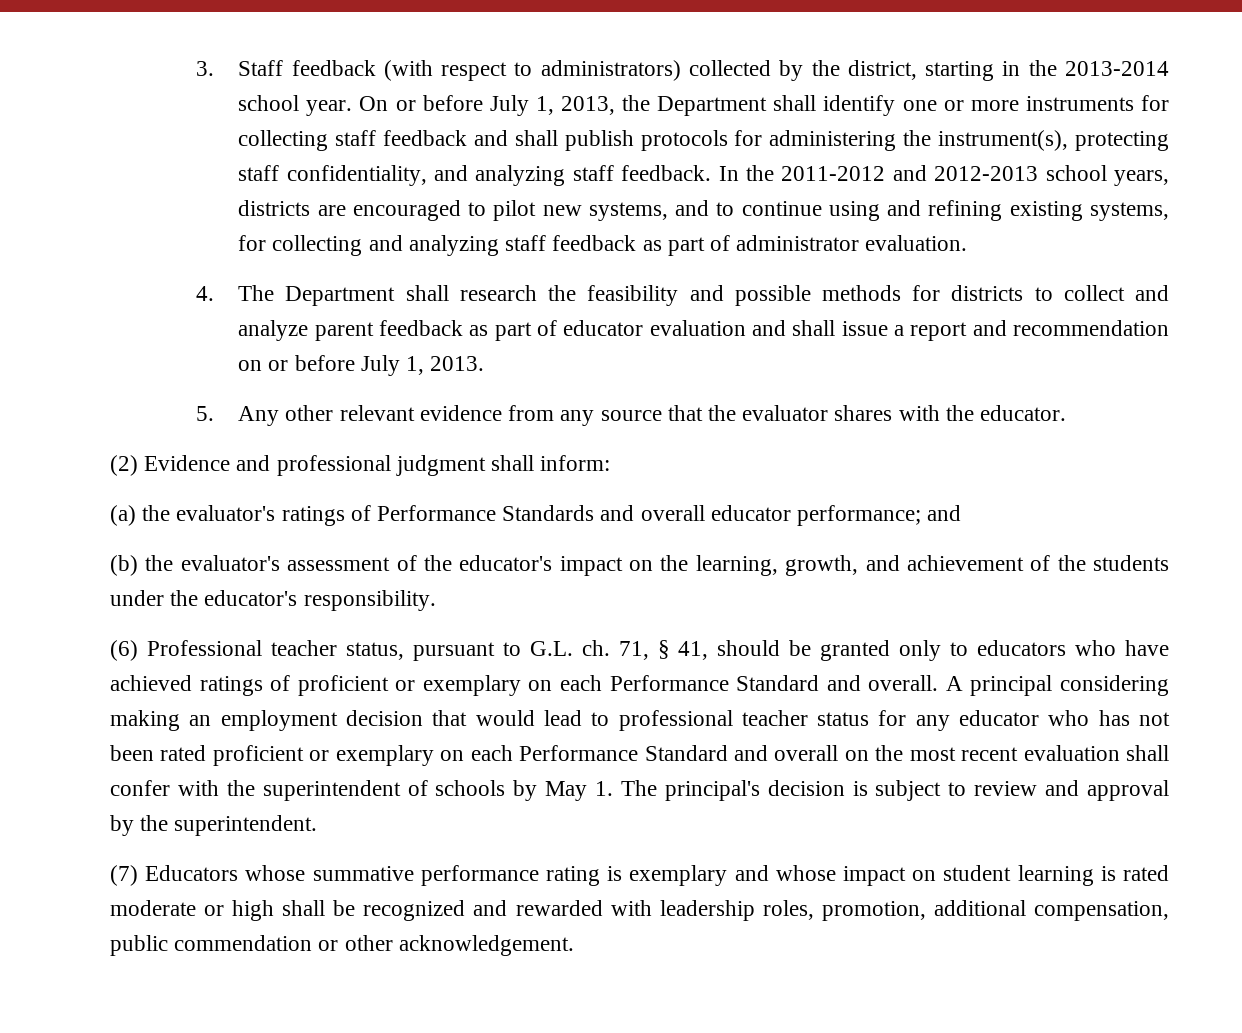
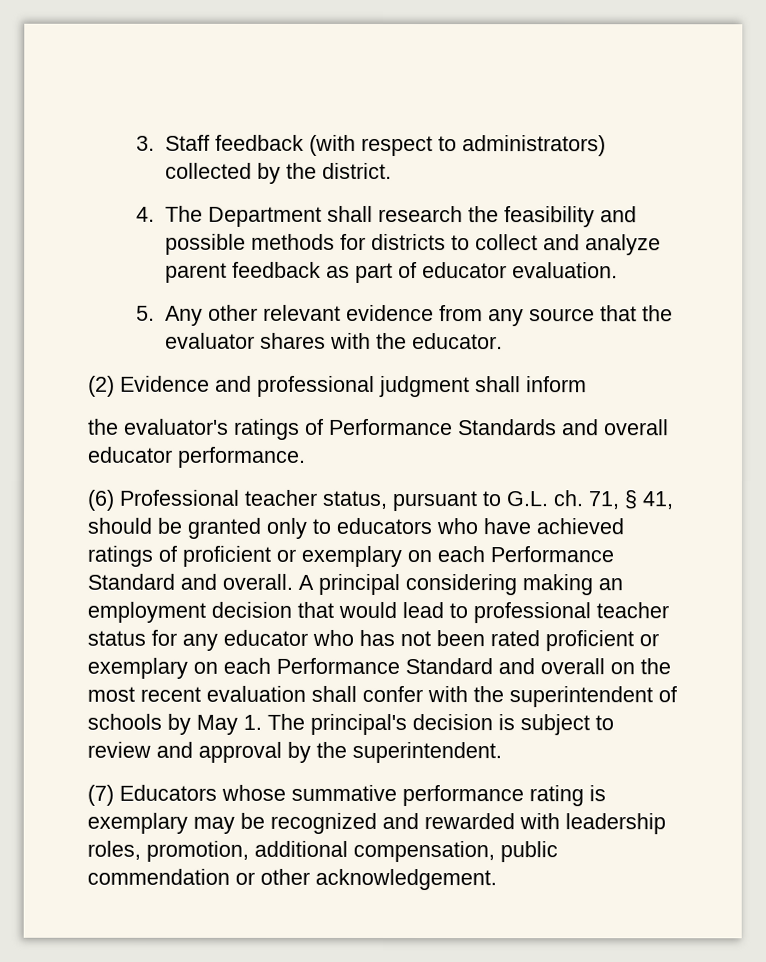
- 3. Staff feedback (with respect to administrators) collected by the district, starting in the 2013-2014 school year. On or before July 1, 2013, the Department shall identify one or more instruments for collecting staff feedback and shall publish protocols for administering the instrument(s), protecting staff confidentiality, and analyzing staff feedback. In the 2011-2012 and 2012-2013 school years, districts are encouraged to pilot new systems, and to continue using and refining existing systems, for collecting and analyzing staff feedback as part of administrator evaluation.
+ 3. Staff feedback (with respect to administrators) collected by the district.
- 4. The Department shall research the feasibility and possible methods for districts to collect and analyze parent feedback as part of educator evaluation and shall issue a report and recommendation on or before July 1, 2013.
+ 4. The Department shall research the feasibility and possible methods for districts to collect and analyze parent feedback as part of educator evaluation.
- (2) Evidence and professional judgment shall inform:
- (a) the evaluator's ratings of Performance Standards and overall educator performance; and
- (b) the evaluator's assessment of the educator's impact on the learning, growth, and achievement of the students under the educator's responsibility.
+ (2) Evidence and professional judgment shall inform
+ the evaluator's ratings of Performance Standards and overall educator performance.
- (7) Educators whose summative performance rating is exemplary and whose impact on student learning is rated moderate or high shall be recognized and rewarded with leadership roles, promotion, additional compensation, public commendation or other acknowledgement.
+ (7) Educators whose summative performance rating is exemplary may be recognized and rewarded with leadership roles, promotion, additional compensation, public commendation or other acknowledgement.

